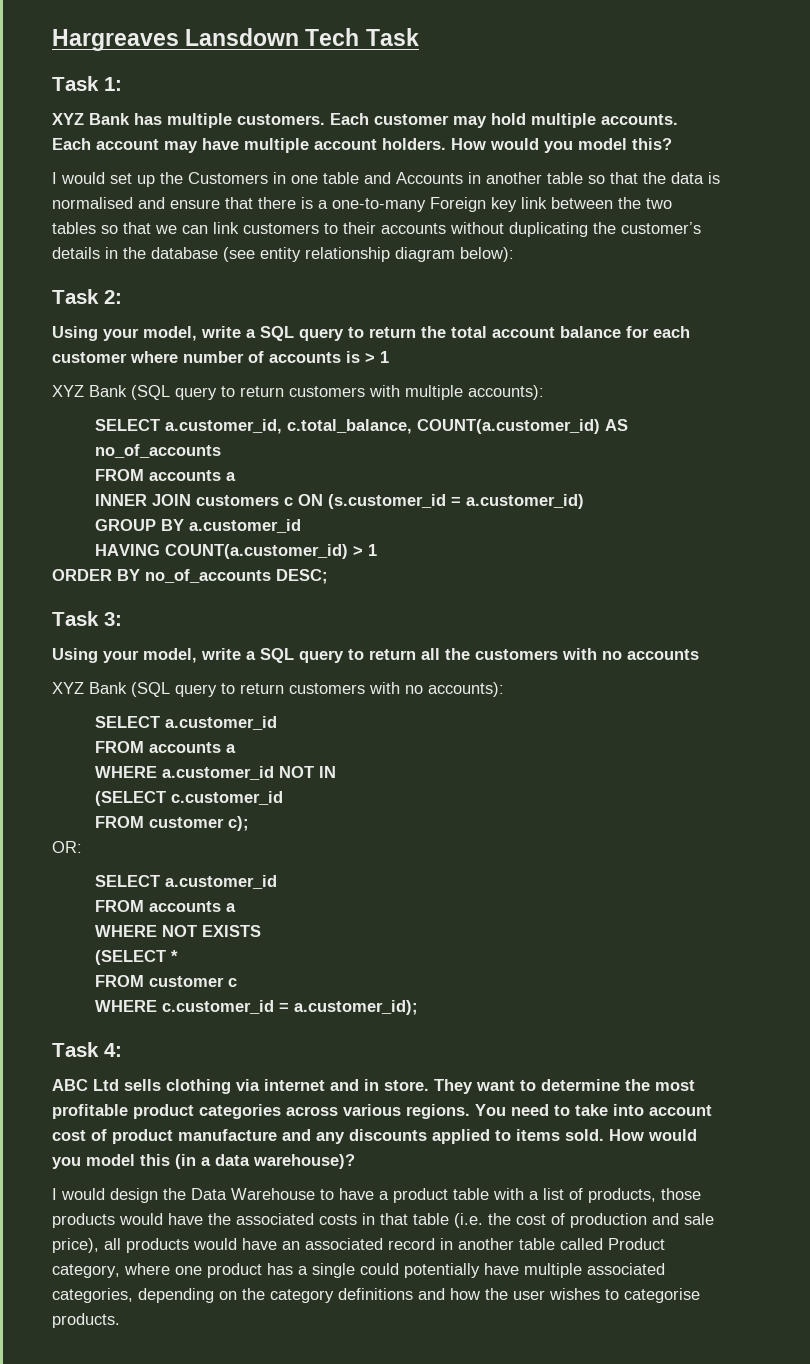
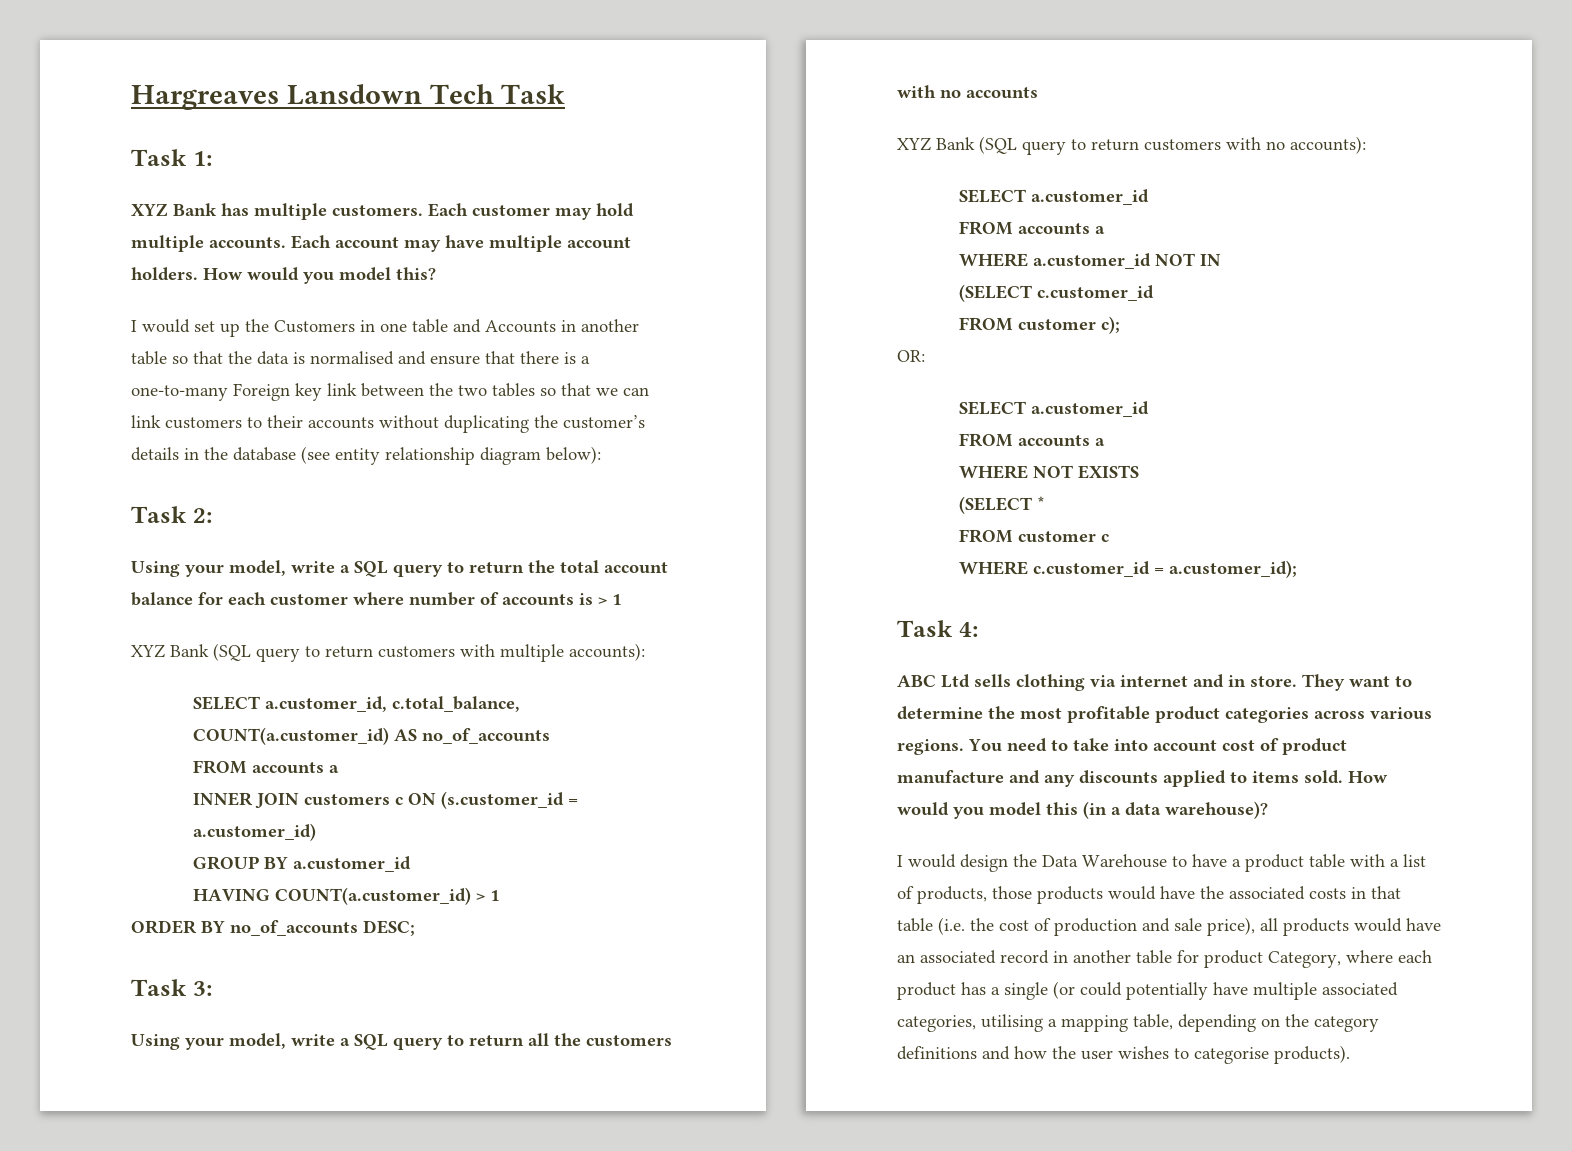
- I would design the Data Warehouse to have a product table with a list of products, those products would have the associated costs in that table (i.e. the cost of production and sale price), all products would have an associated record in another table called Product category, where one product has a single could potentially have multiple associated categories, depending on the category definitions and how the user wishes to categorise products.
+ I would design the Data Warehouse to have a product table with a list of products, those products would have the associated costs in that table (i.e. the cost of production and sale price), all products would have an associated record in another table for product Category, where each product has a single (or could potentially have multiple associated categories, utilising a mapping table, depending on the category definitions and how the user wishes to categorise products).

